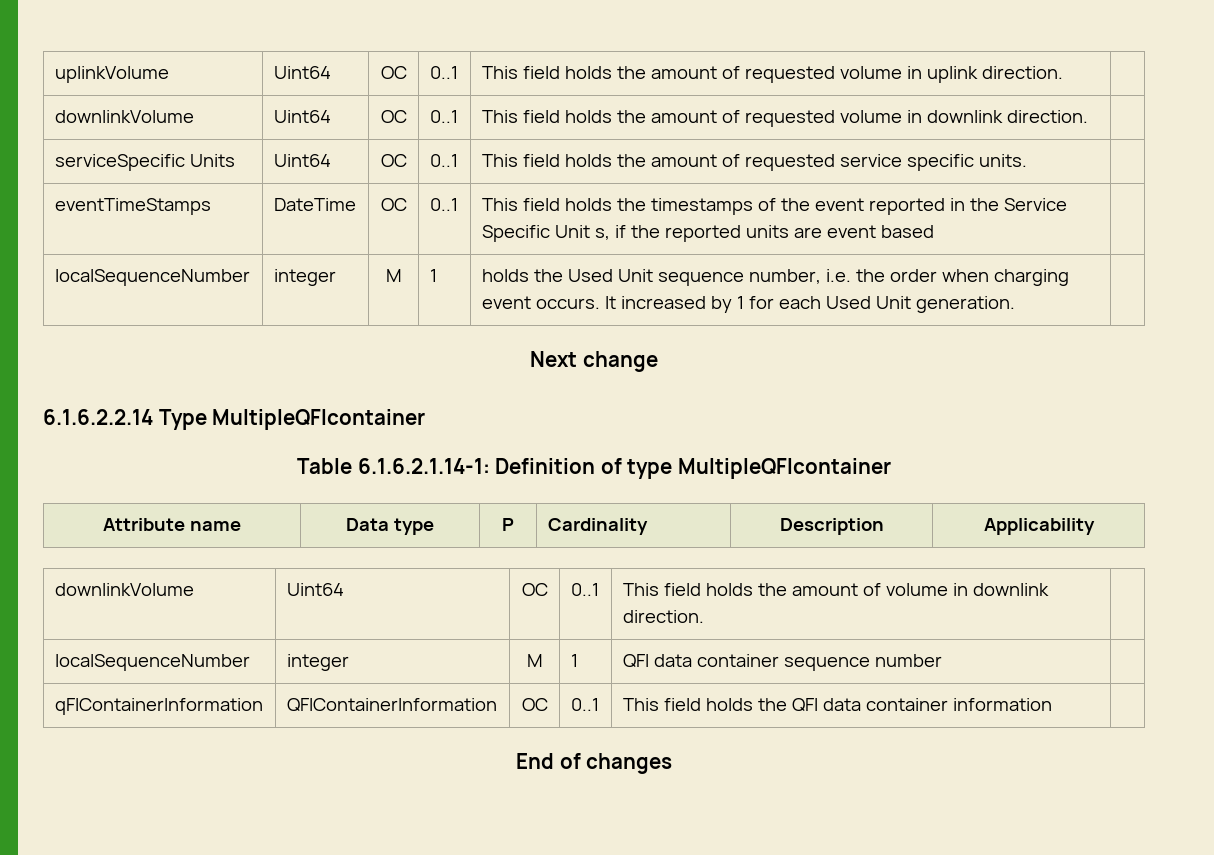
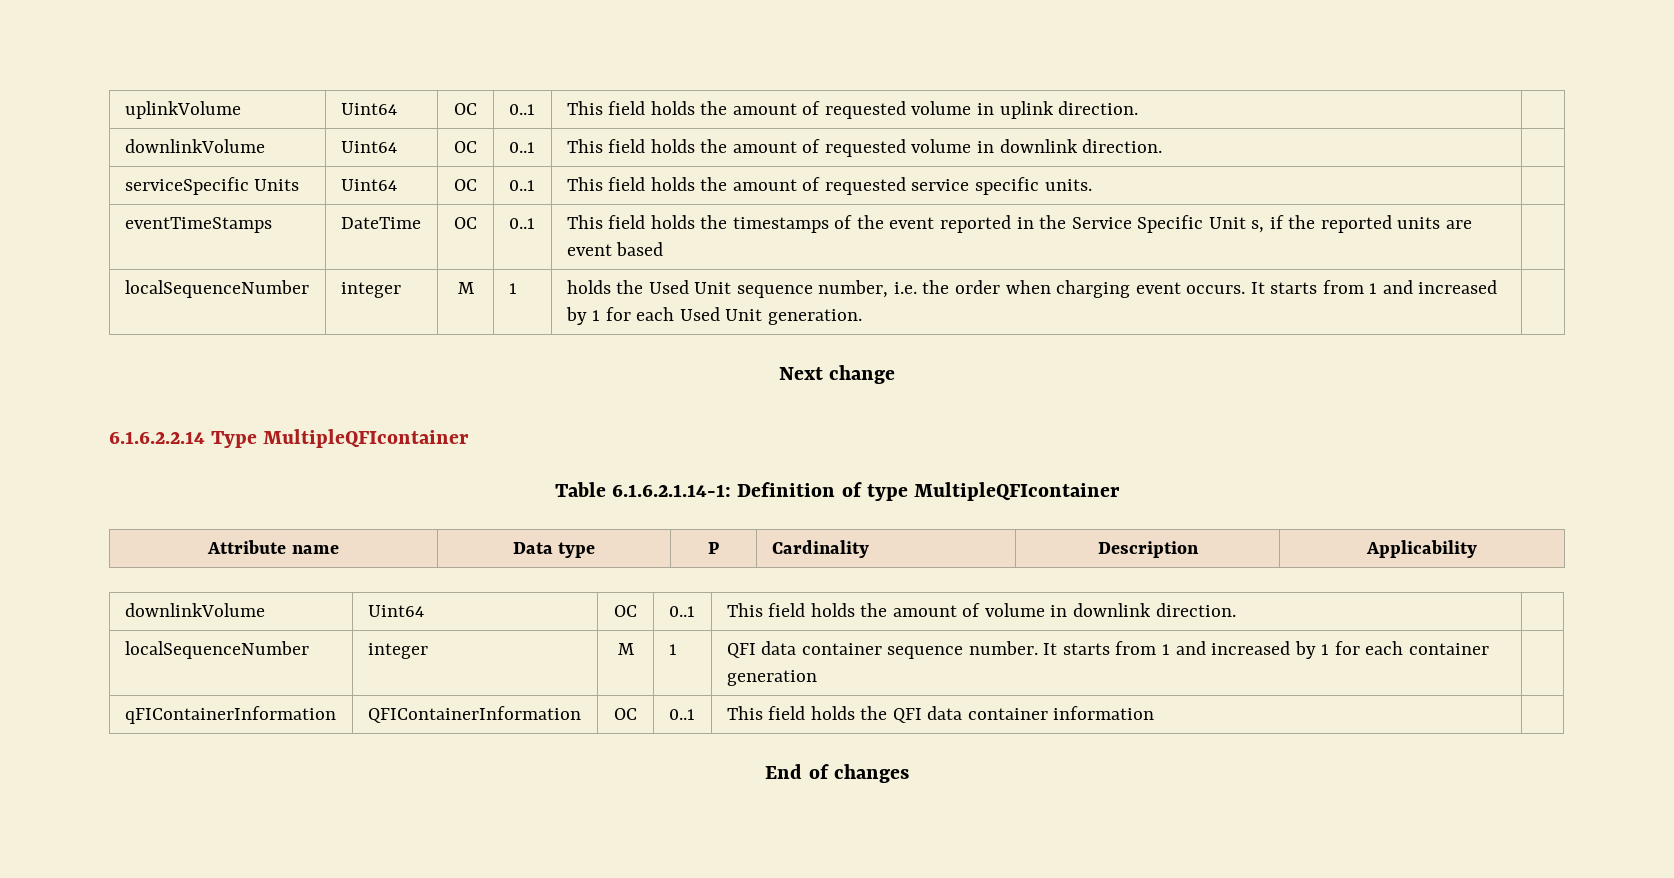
- localSequenceNumber | integer | M | 1 | holds the Used Unit sequence number, i.e. the order when charging event occurs. It increased by 1 for each Used Unit generation. |
+ localSequenceNumber | integer | M | 1 | holds the Used Unit sequence number, i.e. the order when charging event occurs. It starts from 1 and increased by 1 for each Used Unit generation. |
- localSequenceNumber | integer | M | 1 | QFI data container sequence number |
+ localSequenceNumber | integer | M | 1 | QFI data container sequence number. It starts from 1 and increased by 1 for each container generation |

